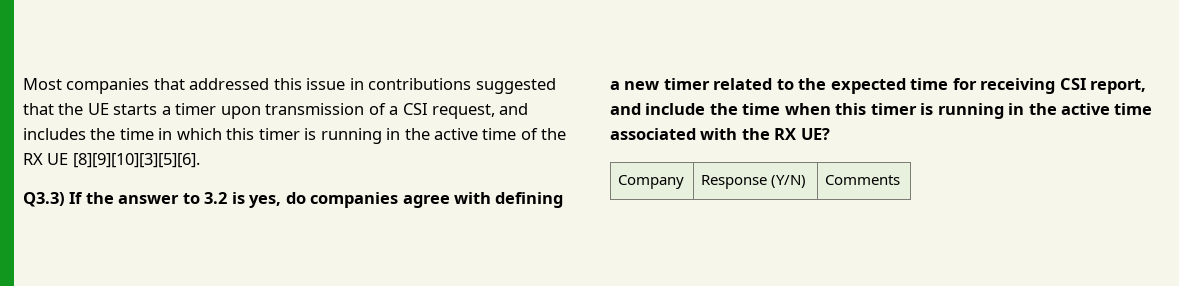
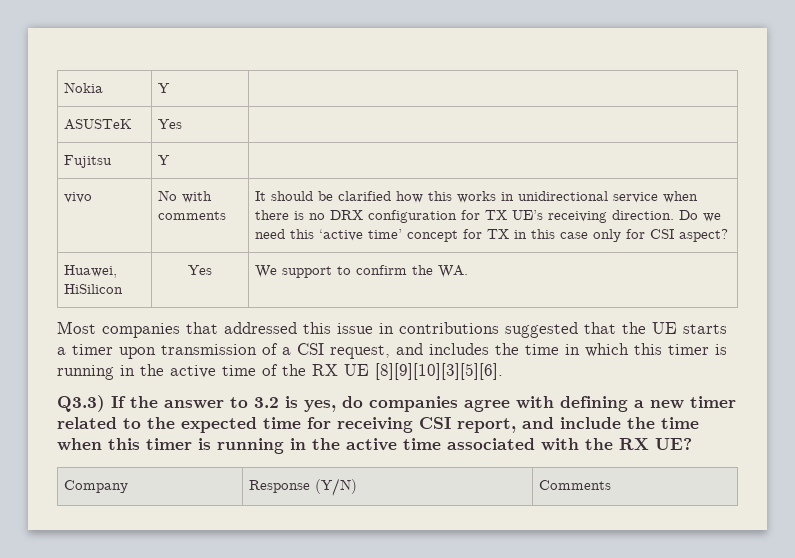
+ Nokia | Y |
+ ASUSTeK | Yes |
+ Fujitsu | Y |
+ vivo | No with comments | It should be clarified how this works in unidirectional service when there is no DRX configuration for TX UE’s receiving direction. Do we need this ‘active time’ concept for TX in this case only for CSI aspect?
+ Huawei, HiSilicon | Yes | We support to confirm the WA.

